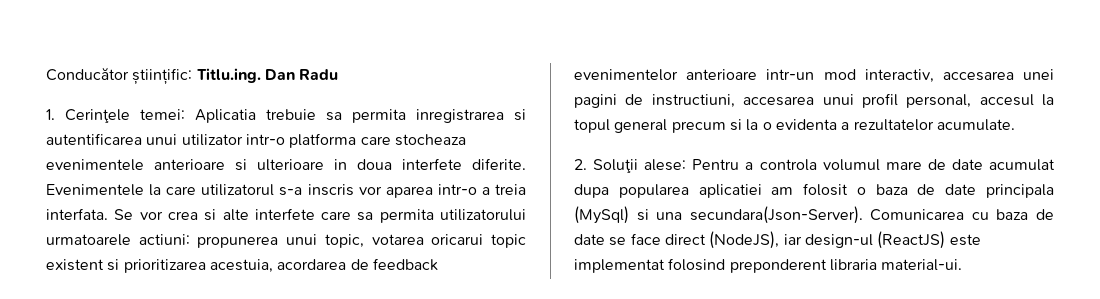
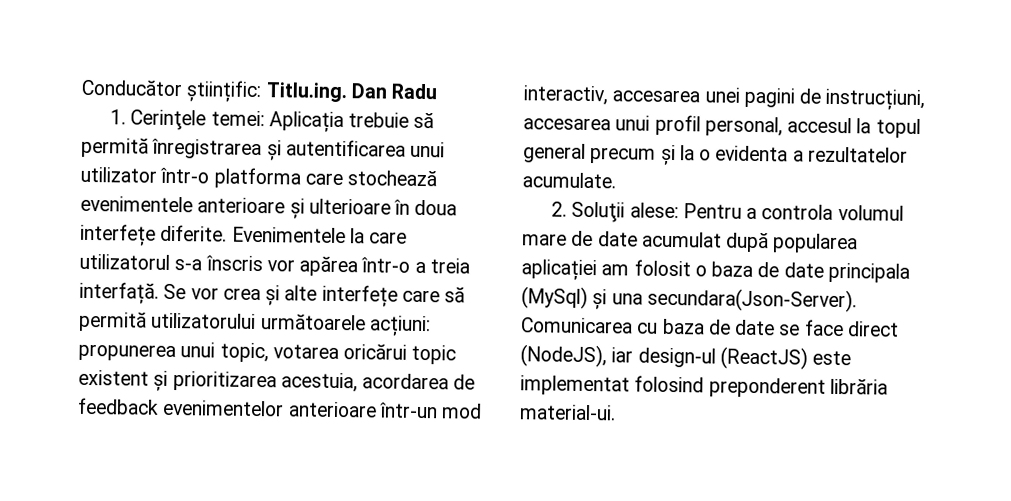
- 1. Cerinţele temei: Aplicatia trebuie sa permita inregistrarea si autentificarea unui utilizator intr-o platforma care stocheaza evenimentele anterioare si ulterioare in doua interfete diferite.
+ 1. Cerinţele temei: Aplicația trebuie să permită înregistrarea și autentificarea unui utilizator într-o platforma care stochează evenimentele anterioare și ulterioare în doua interfețe diferite.
- Evenimentele la care utilizatorul s-a inscris vor aparea intr-o a treia interfata.
+ Evenimentele la care utilizatorul s-a înscris vor apărea într-o a treia interfață.
- Se vor crea si alte interfete care sa permita utilizatorului urmatoarele actiuni: propunerea unui topic, votarea oricarui topic existent si prioritizarea acestuia, acordarea de feedback evenimentelor anterioare intr-un mod interactiv, accesarea unei pagini de instructiuni, accesarea unui profil personal, accesul la topul general precum si la o evidenta a rezultatelor acumulate.
+ Se vor crea și alte interfețe care să permită utilizatorului următoarele acțiuni: propunerea unui topic, votarea oricărui topic existent și prioritizarea acestuia, acordarea de feedback evenimentelor anterioare într-un mod interactiv, accesarea unei pagini de instrucțiuni, accesarea unui profil personal, accesul la topul general precum și la o evidenta a rezultatelor acumulate.
- 2. Soluţii alese: Pentru a controla volumul mare de date acumulat dupa popularea aplicatiei am folosit o baza de date principala (MySql) si una secundara(Json-Server).
+ 2. Soluţii alese: Pentru a controla volumul mare de date acumulat după popularea aplicației am folosit o baza de date principala (MySql) și una secundara(Json-Server).
- Comunicarea cu baza de date se face direct (NodeJS), iar design-ul (ReactJS) este implementat folosind preponderent libraria material-ui.
+ Comunicarea cu baza de date se face direct (NodeJS), iar design-ul (ReactJS) este implementat folosind preponderent librăria material-ui.

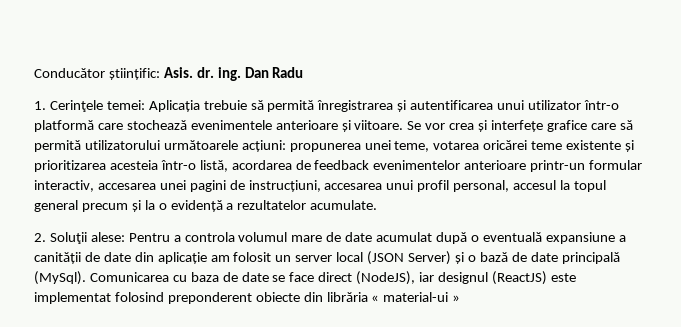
- Conducător științific: Titlu.ing. Dan Radu
+ Conducător științific: Asis. dr. ing. Dan Radu
- 1. Cerinţele temei: Aplicația trebuie să permită înregistrarea și autentificarea unui utilizator într-o platforma care stochează evenimentele anterioare și ulterioare în doua interfețe diferite. Evenimentele la care utilizatorul s-a înscris vor apărea într-o a treia interfață.
+ 1. Cerinţele temei: Aplicația trebuie să permită înregistrarea și autentificarea unui utilizator într-o platformă care stochează evenimentele anterioare și viitoare.
- Se vor crea și alte interfețe care să permită utilizatorului următoarele acțiuni: propunerea unui topic, votarea oricărui topic existent și prioritizarea acestuia, acordarea de feedback evenimentelor anterioare într-un mod interactiv, accesarea unei pagini de instrucțiuni, accesarea unui profil personal, accesul la topul general precum și la o evidenta a rezultatelor acumulate.
+ Se vor crea și interfețe grafice care să permită utilizatorului următoarele acțiuni: propunerea unei teme, votarea oricărei teme existente și prioritizarea acesteia într-o listă, acordarea de feedback evenimentelor anterioare printr-un formular interactiv, accesarea unei pagini de instrucțiuni, accesarea unui profil personal, accesul la topul general precum și la o evidență a rezultatelor acumulate.
- 2. Soluţii alese: Pentru a controla volumul mare de date acumulat după popularea aplicației am folosit o baza de date principala (MySql) și una secundara(Json-Server).
+ 2. Soluţii alese: Pentru a controla volumul mare de date acumulat după o eventuală expansiune a canității de date din aplicație am folosit un server local (JSON Server) și o bază de date principală (MySql).
- Comunicarea cu baza de date se face direct (NodeJS), iar design-ul (ReactJS) este implementat folosind preponderent librăria material-ui.
+ Comunicarea cu baza de date se face direct (NodeJS), iar designul (ReactJS) este implementat folosind preponderent obiecte din librăria « material-ui »

